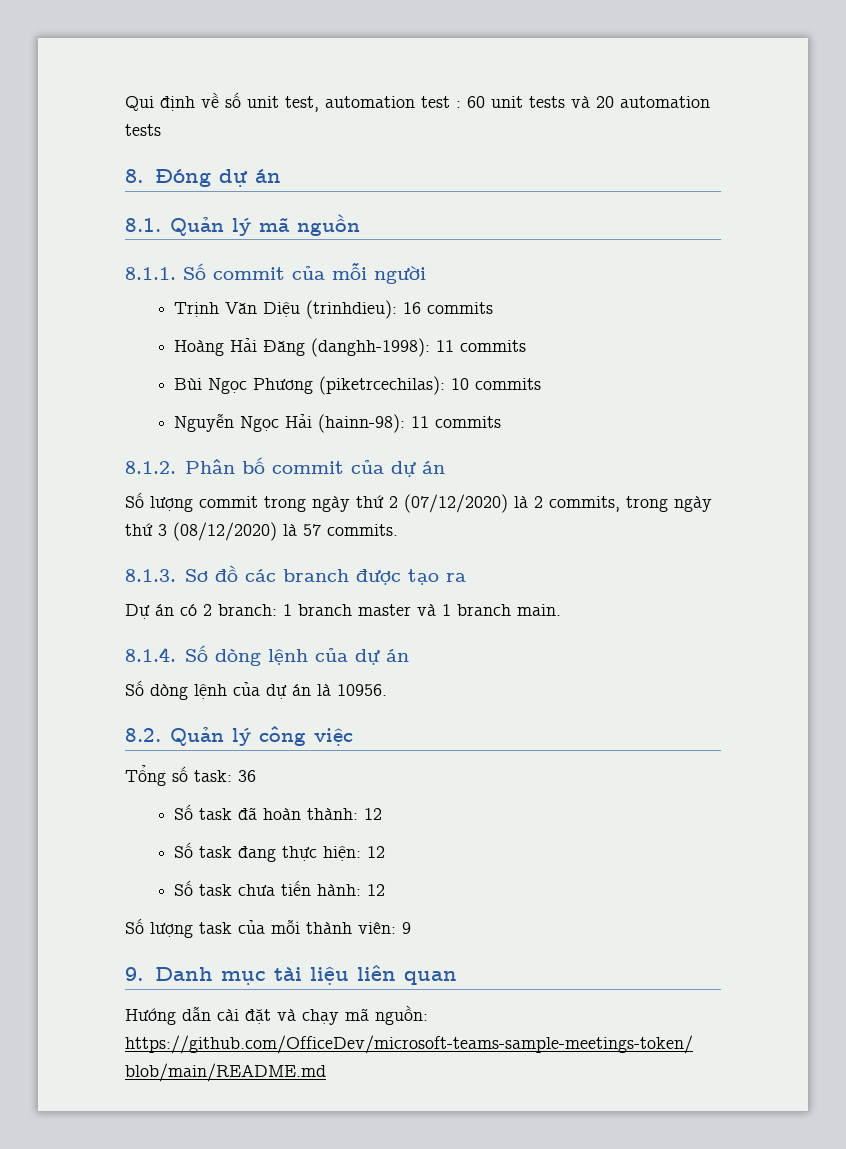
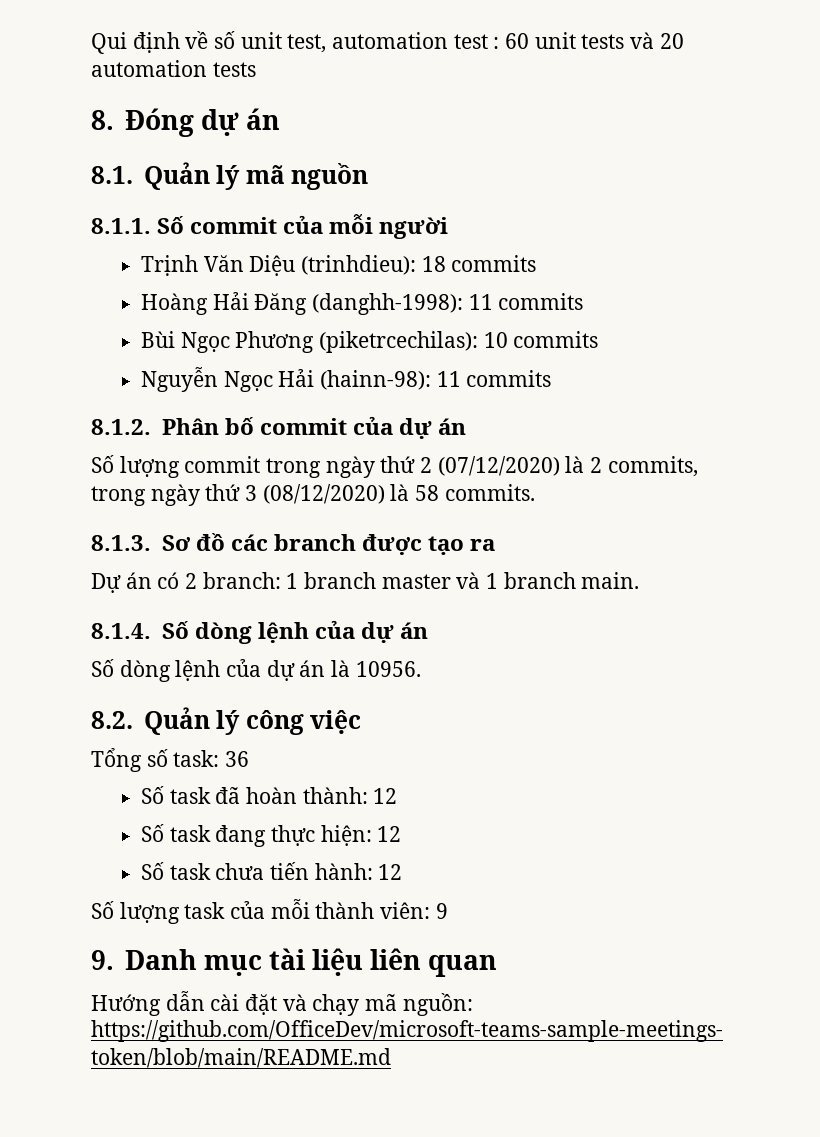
- Trịnh Văn Diệu (trinhdieu): 16 commits
+ Trịnh Văn Diệu (trinhdieu): 18 commits
- Số lượng commit trong ngày thứ 2 (07/12/2020) là 2 commits, trong ngày thứ 3 (08/12/2020) là 57 commits.
+ Số lượng commit trong ngày thứ 2 (07/12/2020) là 2 commits, trong ngày thứ 3 (08/12/2020) là 58 commits.

